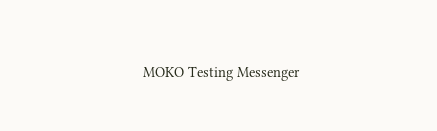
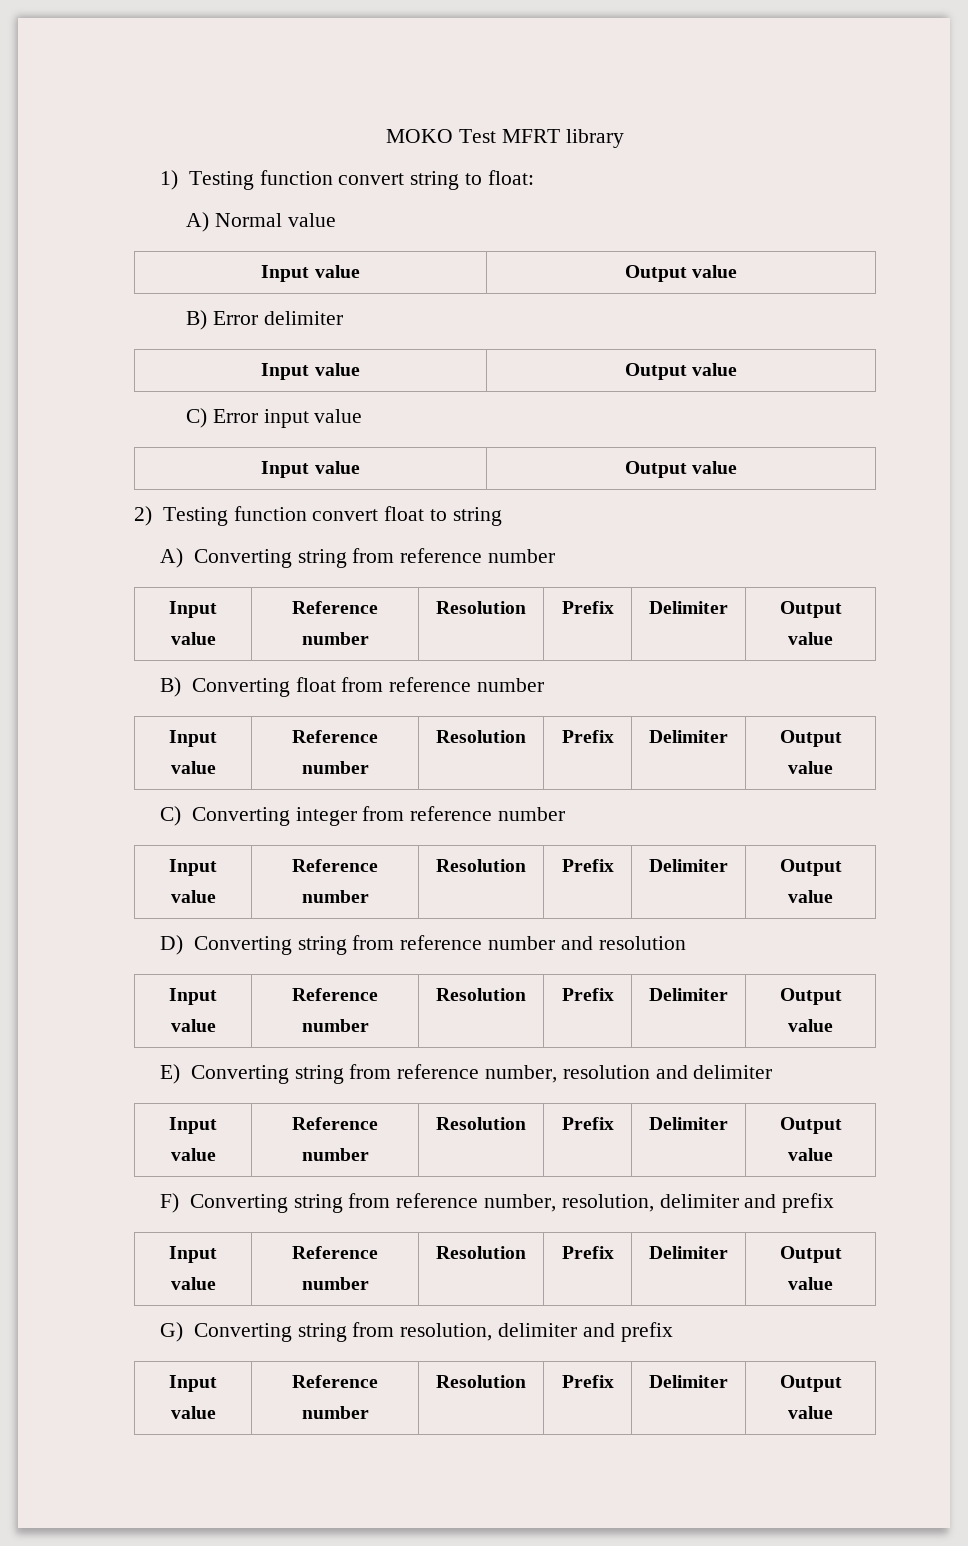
- MOKO Testing Messenger
+ MOKO Test MFRT library
+ 1) Testing function convert string to float:
+ А) Normal value
+ Input value | Output value
+ B) Error delimiter
+ Input value | Output value
+ C) Error input value
+ Input value | Output value
+ 2) Testing function convert float to string
+ A) Converting string from reference number
+ Input value | Reference number | Resolution | Prefix | Delimiter | Output value
+ B) Converting float from reference number
+ Input value | Reference number | Resolution | Prefix | Delimiter | Output value
+ C) Converting integer from reference number
+ Input value | Reference number | Resolution | Prefix | Delimiter | Output value
+ D) Converting string from reference number and resolution
+ Input value | Reference number | Resolution | Prefix | Delimiter | Output value
+ E) Converting string from reference number, resolution and delimiter
+ Input value | Reference number | Resolution | Prefix | Delimiter | Output value
+ F) Converting string from reference number, resolution, delimiter and prefix
+ Input value | Reference number | Resolution | Prefix | Delimiter | Output value
+ G) Converting string from resolution, delimiter and prefix
+ Input value | Reference number | Resolution | Prefix | Delimiter | Output value

